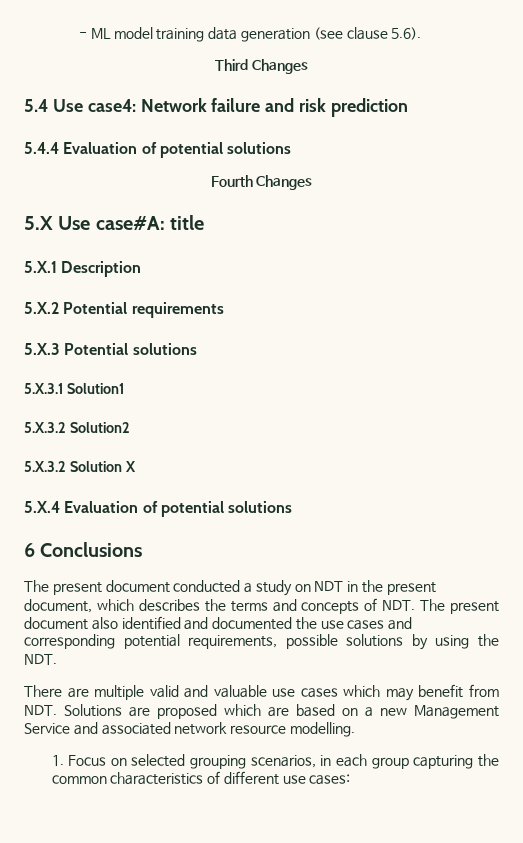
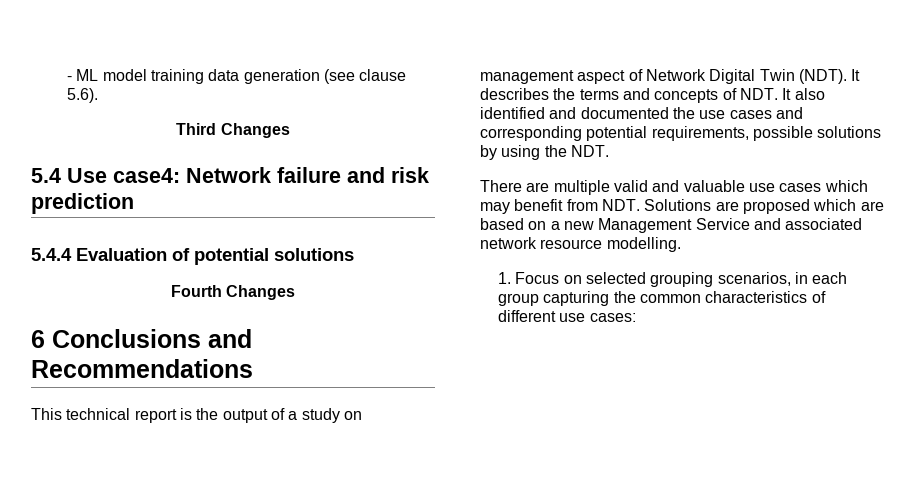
- 5.X Use case#A: title
- 5.X.1 Description
- 5.X.2 Potential requirements
- 5.X.3 Potential solutions
- 5.X.3.1 Solution1
- 5.X.3.2 Solution2
- 5.X.3.2 Solution X
- 5.X.4 Evaluation of potential solutions
- 6 Conclusions
- The present document conducted a study on NDT in the present document, which describes the terms and concepts of NDT. The present document also identified and documented the use cases and corresponding potential requirements, possible solutions by using the NDT.
+ 6 Conclusions and Recommendations
+ This technical report is the output of a study on management aspect of Network Digital Twin (NDT). It describes the terms and concepts of NDT. It also identified and documented the use cases and corresponding potential requirements, possible solutions by using the NDT.

